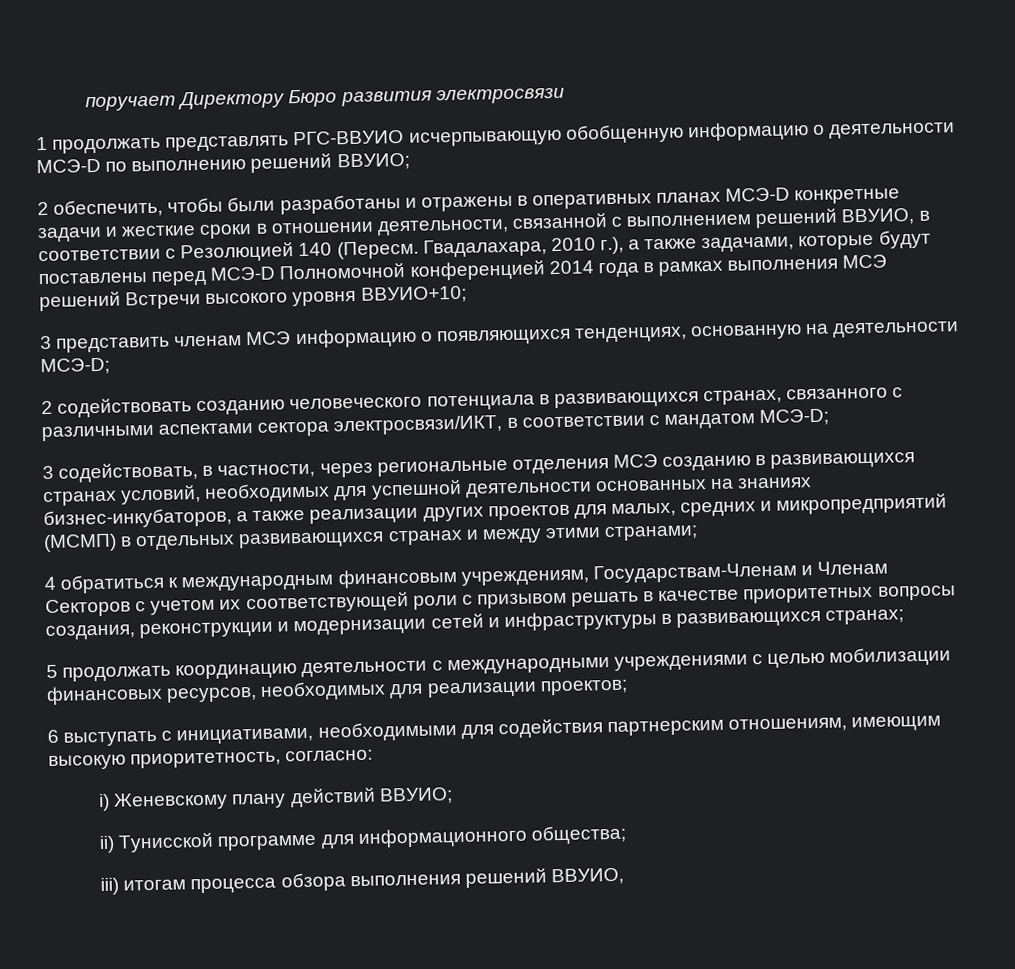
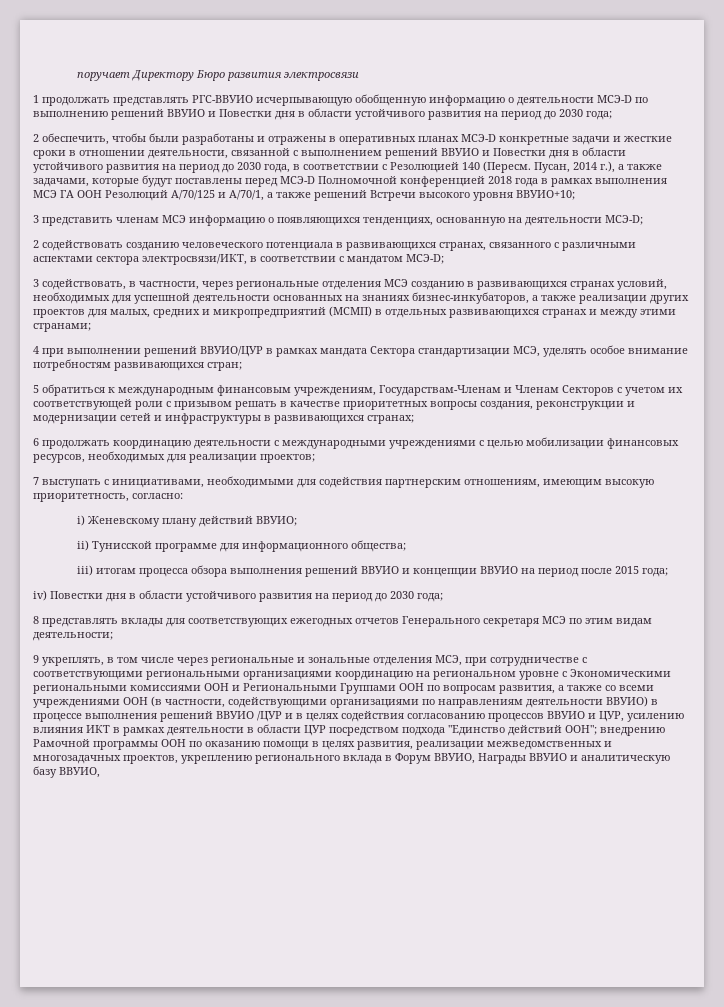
- 1 продолжать представлять РГС-ВВУИО исчерпывающую обобщенную информацию о деятельности МСЭ-D по выполнению решений ВВУИО;
+ 1 продолжать представлять РГС-ВВУИО исчерпывающую обобщенную информацию о деятельности МСЭ-D по выполнению решений ВВУИО и Повестки дня в области устойчивого развития на период до 2030 года;
- 2 обеспечить, чтобы были разработаны и отражены в оперативных планах МСЭ-D конкретные задачи и жесткие сроки в отношении деятельности, связанной с выполнением решений ВВУИО, в соответствии с Резолюцией 140 (Пересм.
+ 2 обеспечить, чтобы были разработаны и отражены в оперативных планах МСЭ-D конкретные задачи и жесткие сроки в отношении деятельности, связанной с выполнением решений ВВУИО и Повестки дня в области устойчивого развития на период до 2030 года, в соответствии с Резолюцией 140 (Пересм.
- Гвадалахара, 2010 г.), а также задачами, которые будут поставлены перед МСЭ-D Полномочной конференцией 2014 года в рамках выполнения МСЭ решений Встречи высокого уровня ВВУИО+10;
+ Пусан, 2014 г.), а также задачами, которые будут поставлены перед МСЭ-D Полномочной конференцией 2018 года в рамках выполнения МСЭ ГА ООН Резолюций А/70/125 и А/70/1, а также решений Встречи высокого уровня ВВУИО+10;
- 4 обратиться к международным финансовым учреждениям, Государствам-Членам и Членам Секторов с учетом их соответствующей роли с призывом решать в качестве приоритетных вопросы создания, реконструкции и модернизации сетей и инфраструктуры в развивающихся странах;
+ 4 при выполнении решений ВВУИО/ЦУР в рамках мандата Сектора стандартизации МСЭ, уделять особое внимание потребностям развивающихся стран;
+ 5 обратиться к международным финансовым учреждениям, Государствам-Членам и Членам Секторов с учетом их соответствующей роли с призывом решать в качестве приоритетных вопросы создания, реконструкции и модернизации сетей и инфраструктуры в развивающихся странах;
- 5 продолжать координацию деятельности с международными учреждениями с целью мобилизации финансовых ресурсов, необходимых для реализации проектов;
+ 6 продолжать координацию деятельности с международными учреждениями с целью мобилизации финансовых ресурсов, необходимых для реализации проектов;
- 6 выступать с инициативами, необходимыми для содействия партнерским отношениям, имеющим высокую приоритетность, согласно:
+ 7 выступать с инициативами, необходимыми для содействия партнерским отношениям, имеющим высокую приоритетность, согласно:
- iii) итогам процесса обзора выполнения решений ВВУИО,
+ iii) итогам процесса обзора выполнения решений ВВУИО и концепции ВВУИО на период после 2015 года;
+ iv) Повестки дня в области устойчивого развития на период до 2030 года;
+ 8 представлять вклады для соответствующих ежегодных отчетов Генерального секретаря МСЭ по этим видам деятельности;
+ 9 укреплять, в том числе через региональные и зональные отделения МСЭ, при сотрудничестве с соответствующими региональными организациями координацию на региональном уровне с Экономическими региональными комиссиями ООН и Региональными Группами ООН по вопросам развития, а также со всеми учреждениями ООН (в частности, содействующими организациями по направлениям деятельности ВВУИО) в процессе выполнения решений ВВУИО /ЦУР и в целях содействия согласованию процессов ВВУИО и ЦУР, усилению влияния ИКТ в рамках деятельности в области ЦУР посредством подхода "Единство действий ООН"; внедрению Рамочной программы ООН по оказанию помощи в целях развития, реализации межведомственных и многозадачных проектов, укреплению регионального вклада в Форум ВВУИО, Награды ВВУИО и аналитическую базу ВВУИО,

